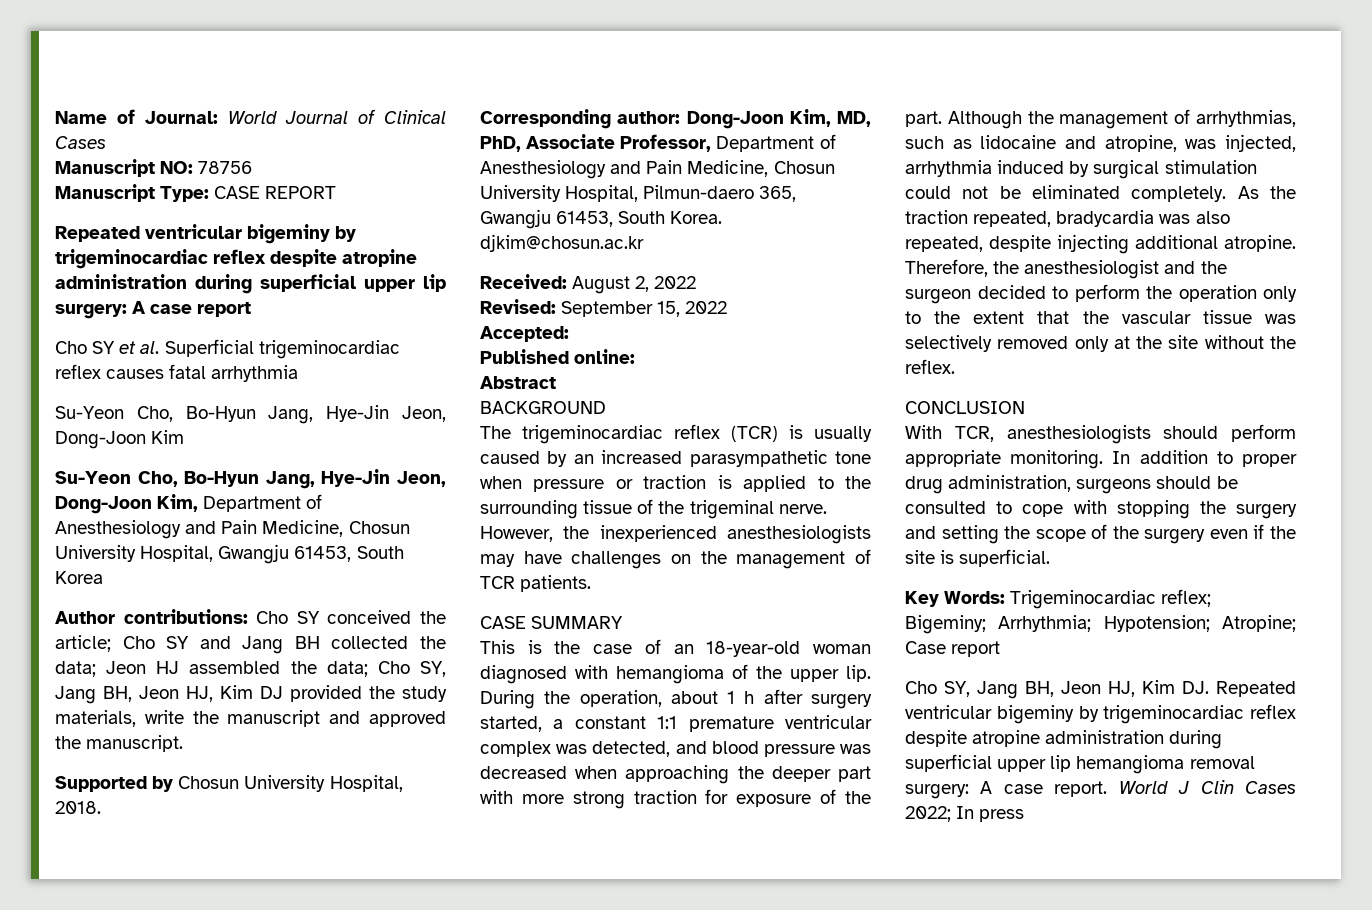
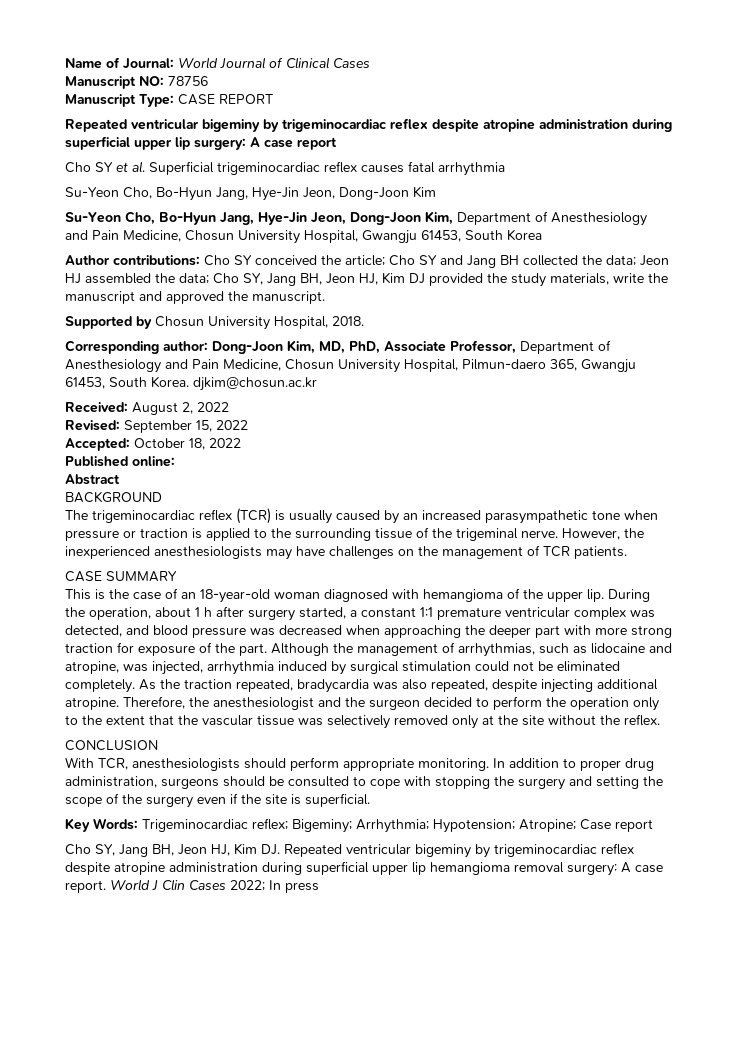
- Accepted:
+ Accepted: October 18, 2022

